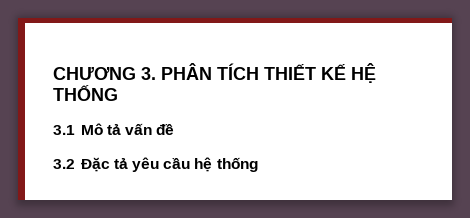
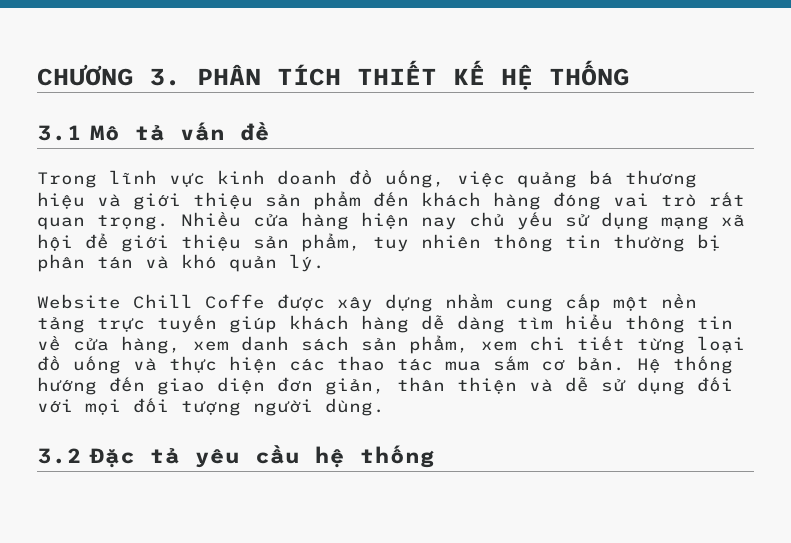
+ Trong lĩnh vực kinh doanh đồ uống, việc quảng bá thương hiệu và giới thiệu sản phẩm đến khách hàng đóng vai trò rất quan trọng. Nhiều cửa hàng hiện nay chủ yếu sử dụng mạng xã hội để giới thiệu sản phẩm, tuy nhiên thông tin thường bị phân tán và khó quản lý.
+ Website Chill Coffe được xây dựng nhằm cung cấp một nền tảng trực tuyến giúp khách hàng dễ dàng tìm hiểu thông tin về cửa hàng, xem danh sách sản phẩm, xem chi tiết từng loại đồ uống và thực hiện các thao tác mua sắm cơ bản. Hệ thống hướng đến giao diện đơn giản, thân thiện và dễ sử dụng đối với mọi đối tượng người dùng.

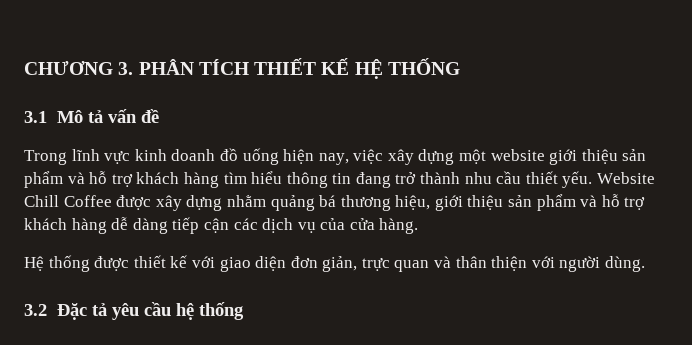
- Trong lĩnh vực kinh doanh đồ uống, việc quảng bá thương hiệu và giới thiệu sản phẩm đến khách hàng đóng vai trò rất quan trọng. Nhiều cửa hàng hiện nay chủ yếu sử dụng mạng xã hội để giới thiệu sản phẩm, tuy nhiên thông tin thường bị phân tán và khó quản lý.
- Website Chill Coffe được xây dựng nhằm cung cấp một nền tảng trực tuyến giúp khách hàng dễ dàng tìm hiểu thông tin về cửa hàng, xem danh sách sản phẩm, xem chi tiết từng loại đồ uống và thực hiện các thao tác mua sắm cơ bản. Hệ thống hướng đến giao diện đơn giản, thân thiện và dễ sử dụng đối với mọi đối tượng người dùng.
+ Trong lĩnh vực kinh doanh đồ uống hiện nay, việc xây dựng một website giới thiệu sản phẩm và hỗ trợ khách hàng tìm hiểu thông tin đang trở thành nhu cầu thiết yếu. Website Chill Coffee được xây dựng nhằm quảng bá thương hiệu, giới thiệu sản phẩm và hỗ trợ khách hàng dễ dàng tiếp cận các dịch vụ của cửa hàng.
+ Hệ thống được thiết kế với giao diện đơn giản, trực quan và thân thiện với người dùng.

